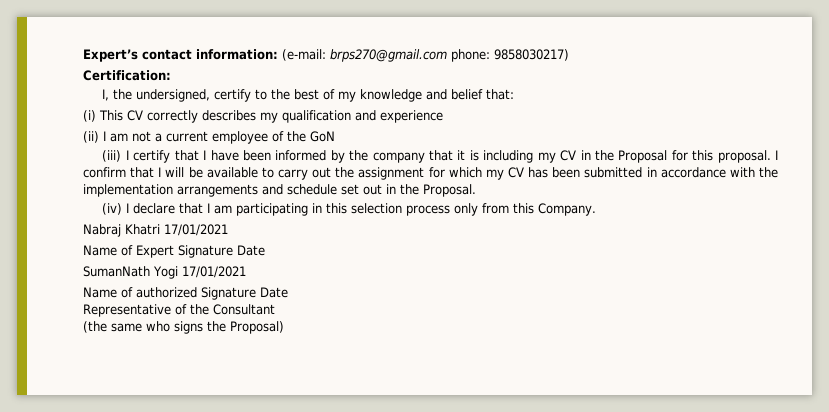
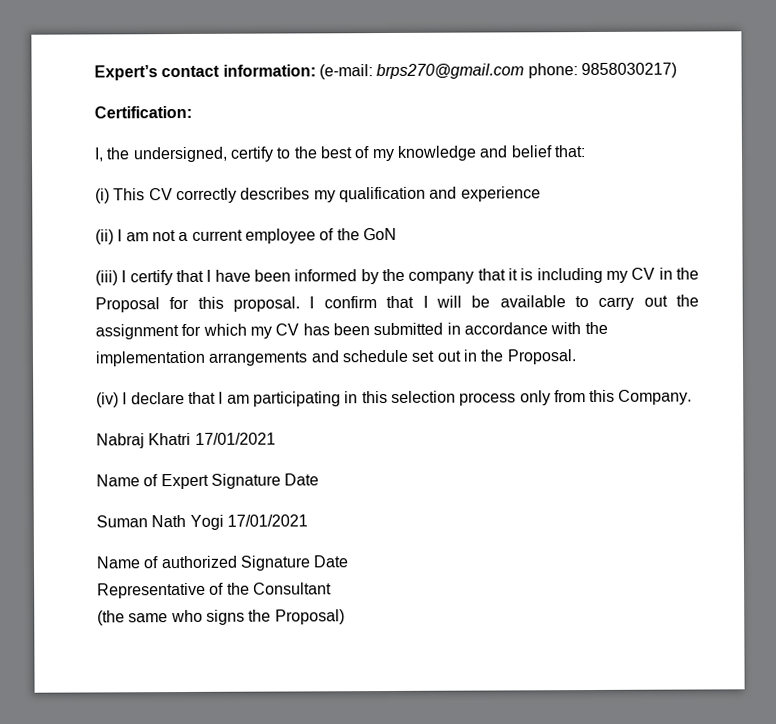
- SumanNath Yogi 17/01/2021
+ Suman Nath Yogi 17/01/2021

